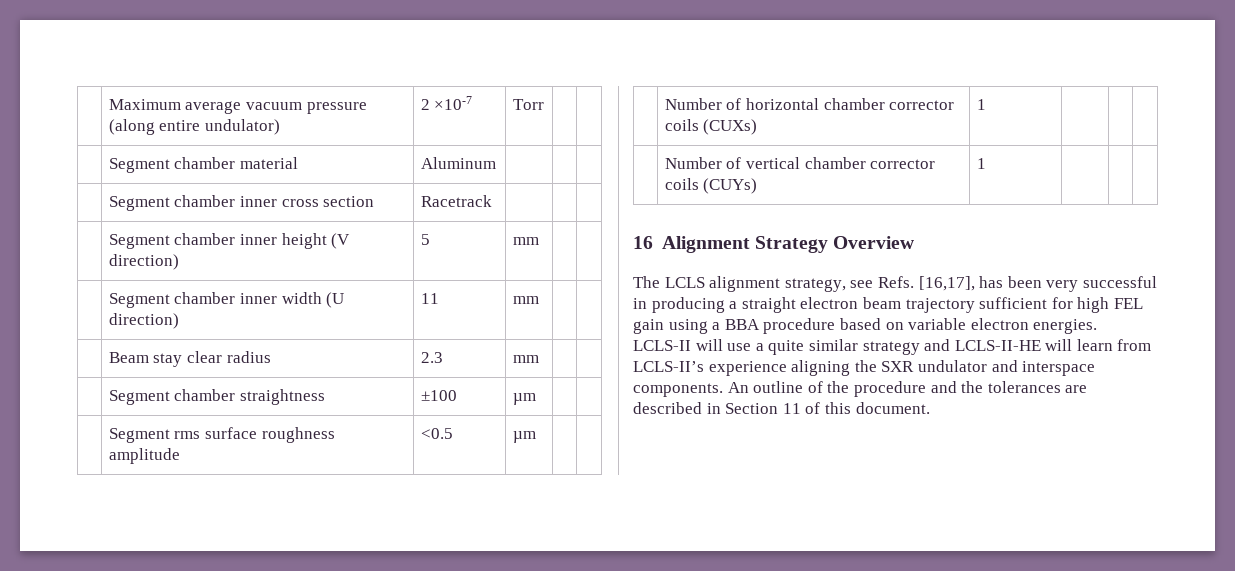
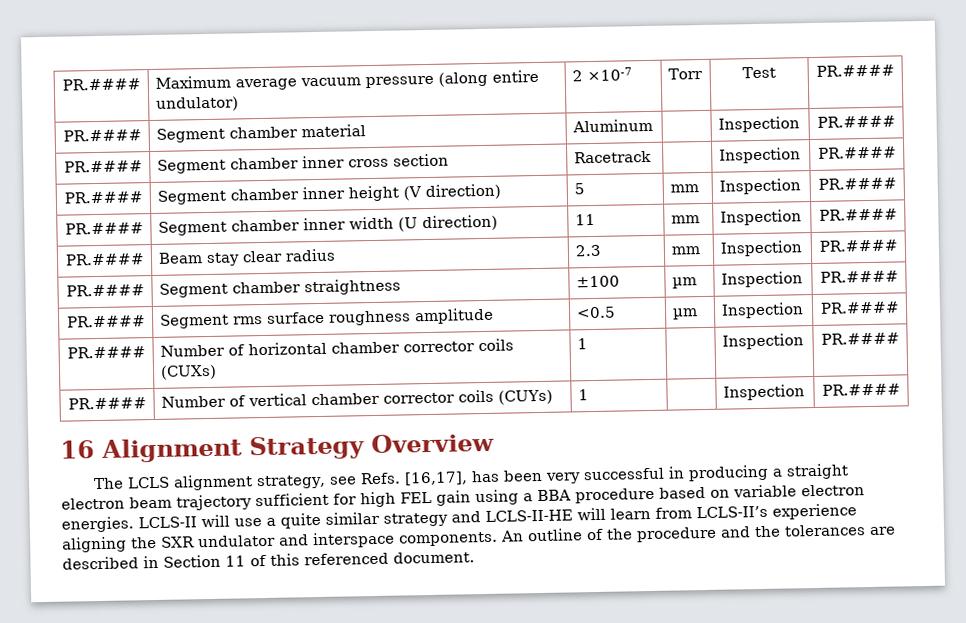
- | Maximum average vacuum pressure (along entire undulator) | 2 ×10-7 | Torr | |
- | Segment chamber material | Aluminum | | |
- | Segment chamber inner cross section | Racetrack | | |
- | Segment chamber inner height (V direction) | 5 | mm | |
- | Segment chamber inner width (U direction) | 11 | mm | |
- | Beam stay clear radius | 2.3 | mm | |
- | Segment chamber straightness | ±100 | µm | |
- | Segment rms surface roughness amplitude | <0.5 | µm | |
- | Number of horizontal chamber corrector coils (CUXs) | 1 | | |
- | Number of vertical chamber corrector coils (CUYs) | 1 | | |
+ PR.#### | Maximum average vacuum pressure (along entire undulator) | 2 ×10-7 | Torr | Test | PR.####
+ PR.#### | Segment chamber material | Aluminum | | Inspection | PR.####
+ PR.#### | Segment chamber inner cross section | Racetrack | | Inspection | PR.####
+ PR.#### | Segment chamber inner height (V direction) | 5 | mm | Inspection | PR.####
+ PR.#### | Segment chamber inner width (U direction) | 11 | mm | Inspection | PR.####
+ PR.#### | Beam stay clear radius | 2.3 | mm | Inspection | PR.####
+ PR.#### | Segment chamber straightness | ±100 | µm | Inspection | PR.####
+ PR.#### | Segment rms surface roughness amplitude | <0.5 | µm | Inspection | PR.####
+ PR.#### | Number of horizontal chamber corrector coils (CUXs) | 1 | | Inspection | PR.####
+ PR.#### | Number of vertical chamber corrector coils (CUYs) | 1 | | Inspection | PR.####
- An outline of the procedure and the tolerances are described in Section 11 of this document.
+ An outline of the procedure and the tolerances are described in Section 11 of this referenced document.

